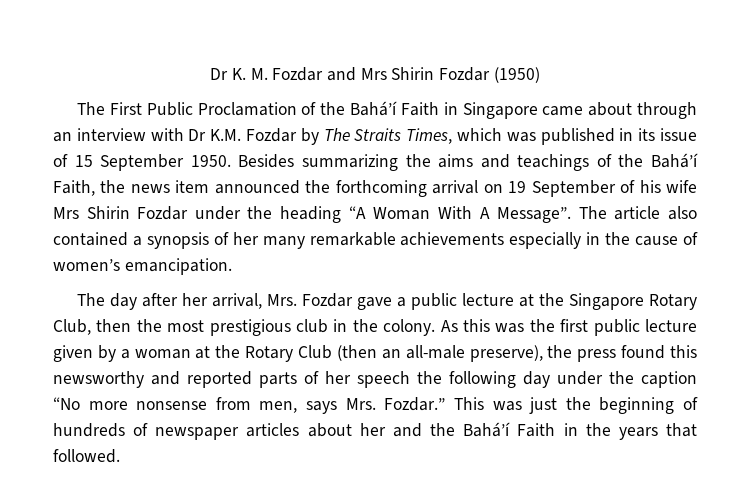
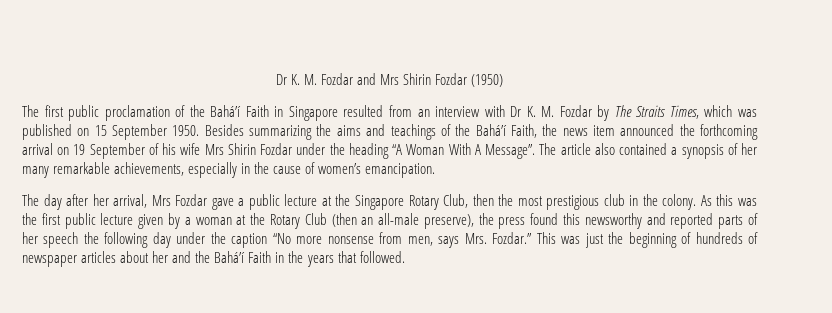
- The First Public Proclamation of the Bahá’í Faith in Singapore came about through an interview with Dr K.M. Fozdar by The Straits Times, which was published in its issue of 15 September 1950.
+ The first public proclamation of the Bahá’í Faith in Singapore resulted from an interview with Dr K. M. Fozdar by The Straits Times, which was published on 15 September 1950.
- The article also contained a synopsis of her many remarkable achievements especially in the cause of women’s emancipation.
+ The article also contained a synopsis of her many remarkable achievements, especially in the cause of women’s emancipation.
- The day after her arrival, Mrs. Fozdar gave a public lecture at the Singapore Rotary Club, then the most prestigious club in the colony.
+ The day after her arrival, Mrs Fozdar gave a public lecture at the Singapore Rotary Club, then the most prestigious club in the colony.

